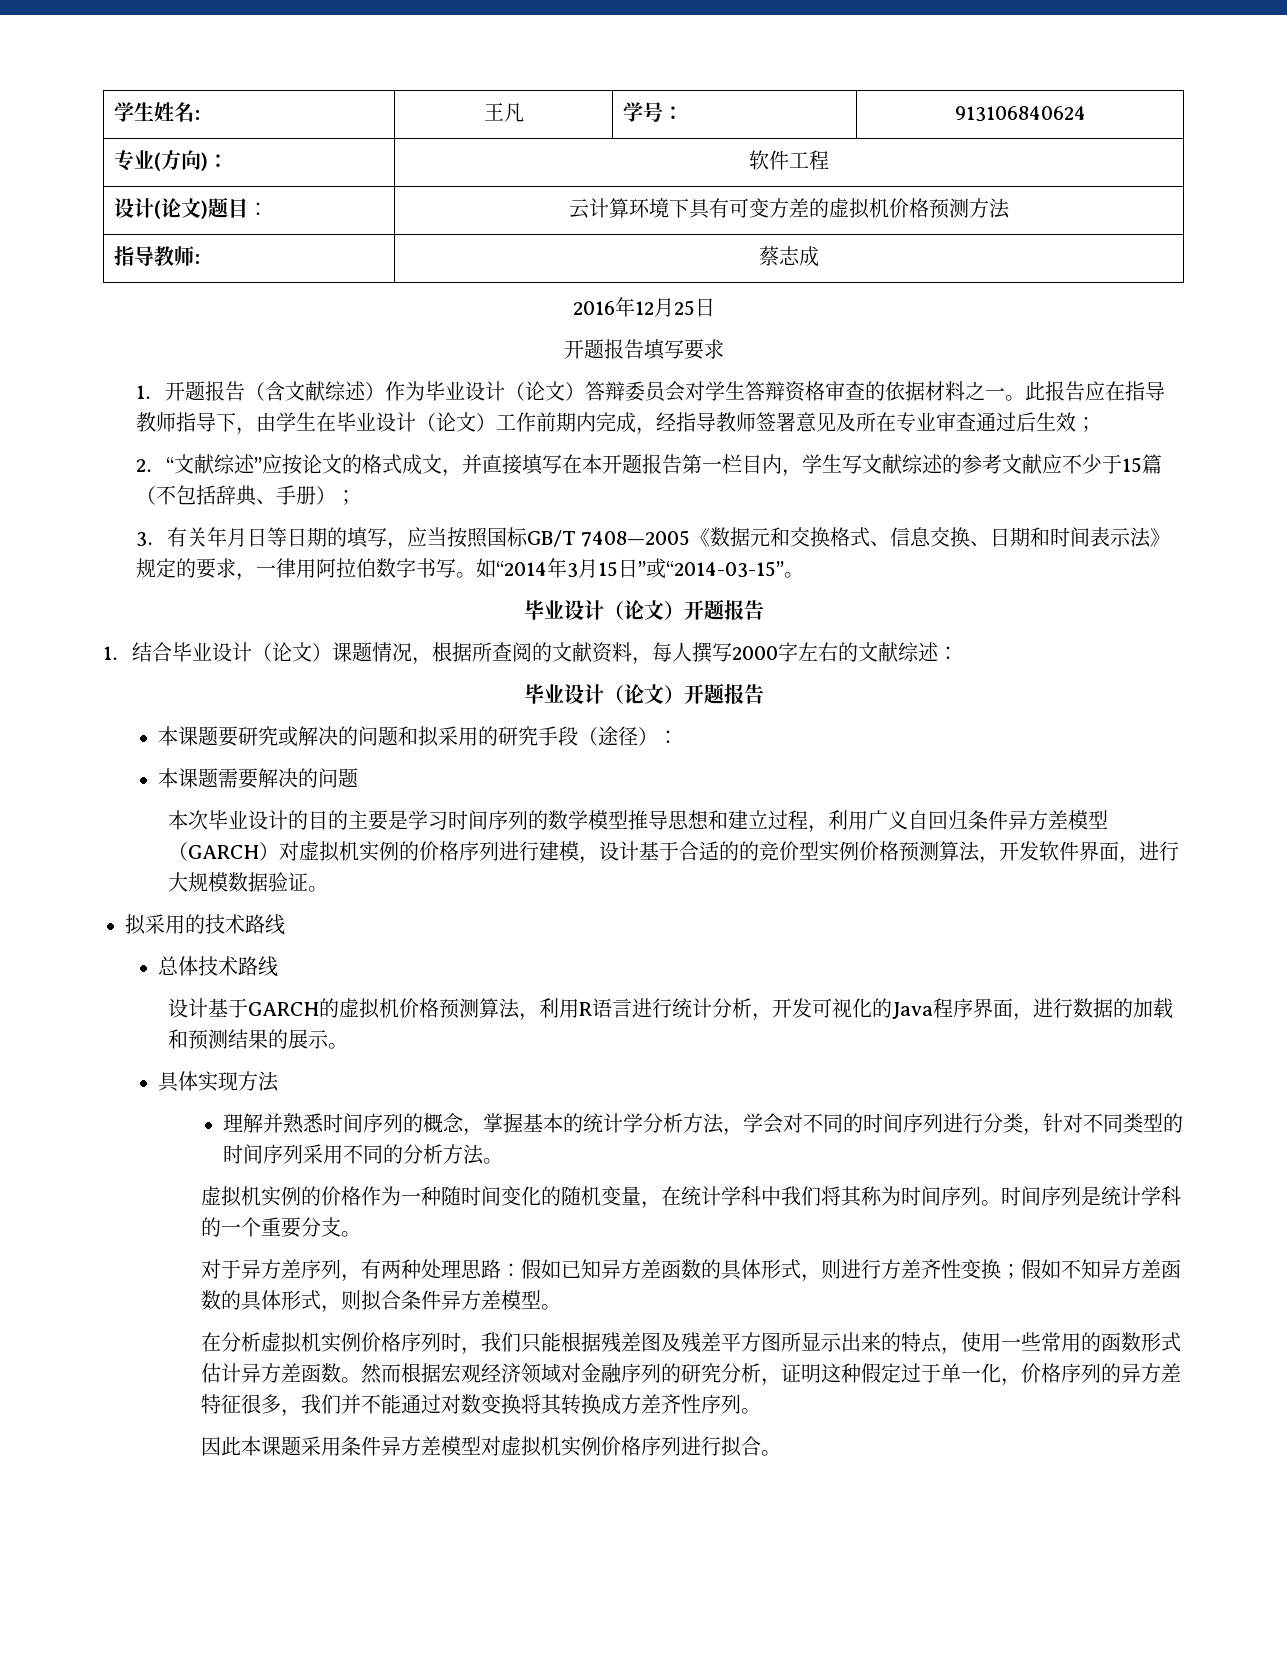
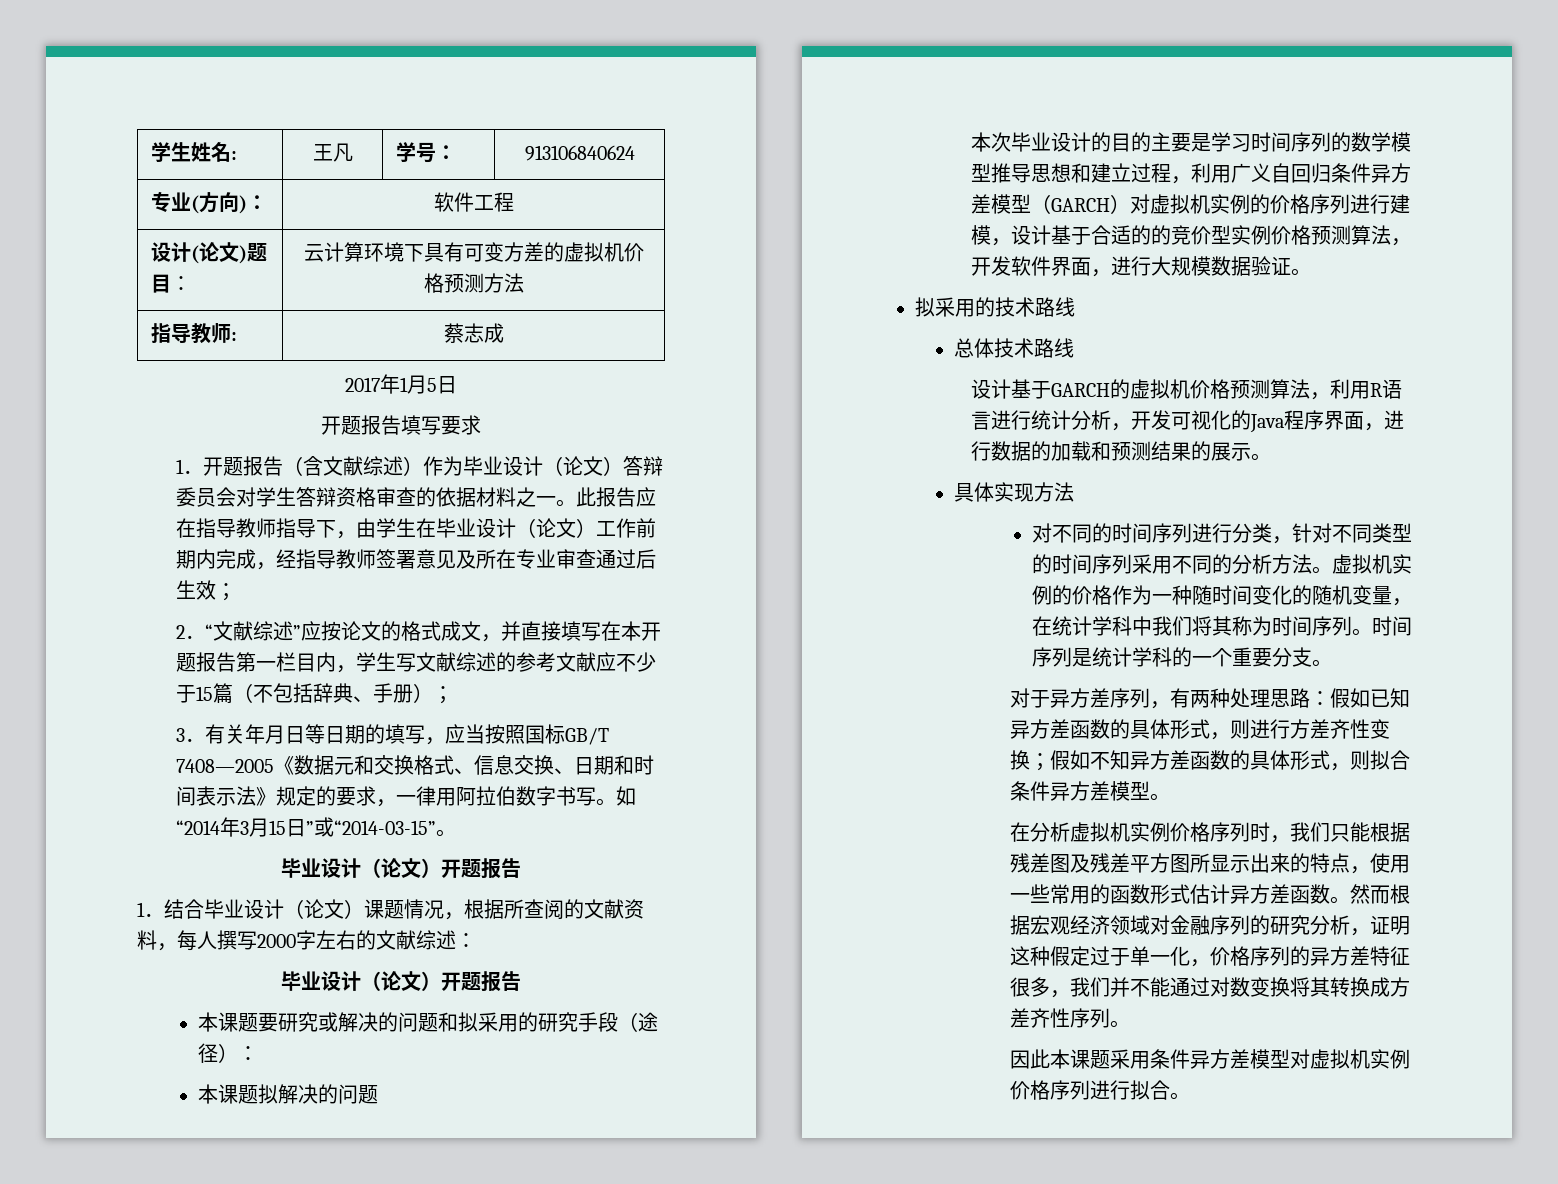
- 2016年12月25日
+ 2017年1月5日
- 本课题需要解决的问题
+ 本课题拟解决的问题
- 理解并熟悉时间序列的概念，掌握基本的统计学分析方法，学会对不同的时间序列进行分类，针对不同类型的时间序列采用不同的分析方法。
- 虚拟机实例的价格作为一种随时间变化的随机变量，在统计学科中我们将其称为时间序列。
+ 对不同的时间序列进行分类，针对不同类型的时间序列采用不同的分析方法。虚拟机实例的价格作为一种随时间变化的随机变量，在统计学科中我们将其称为时间序列。

